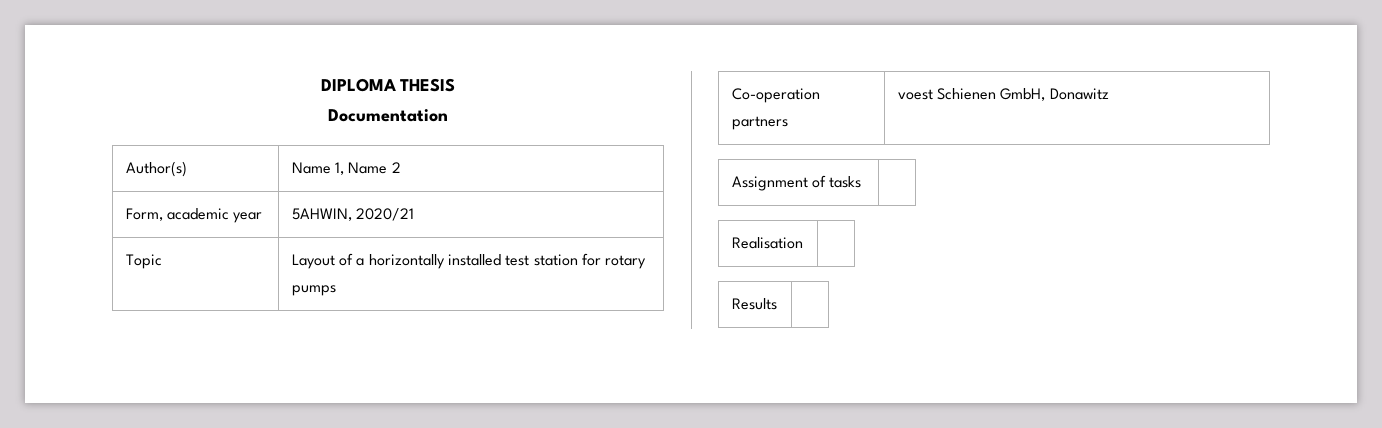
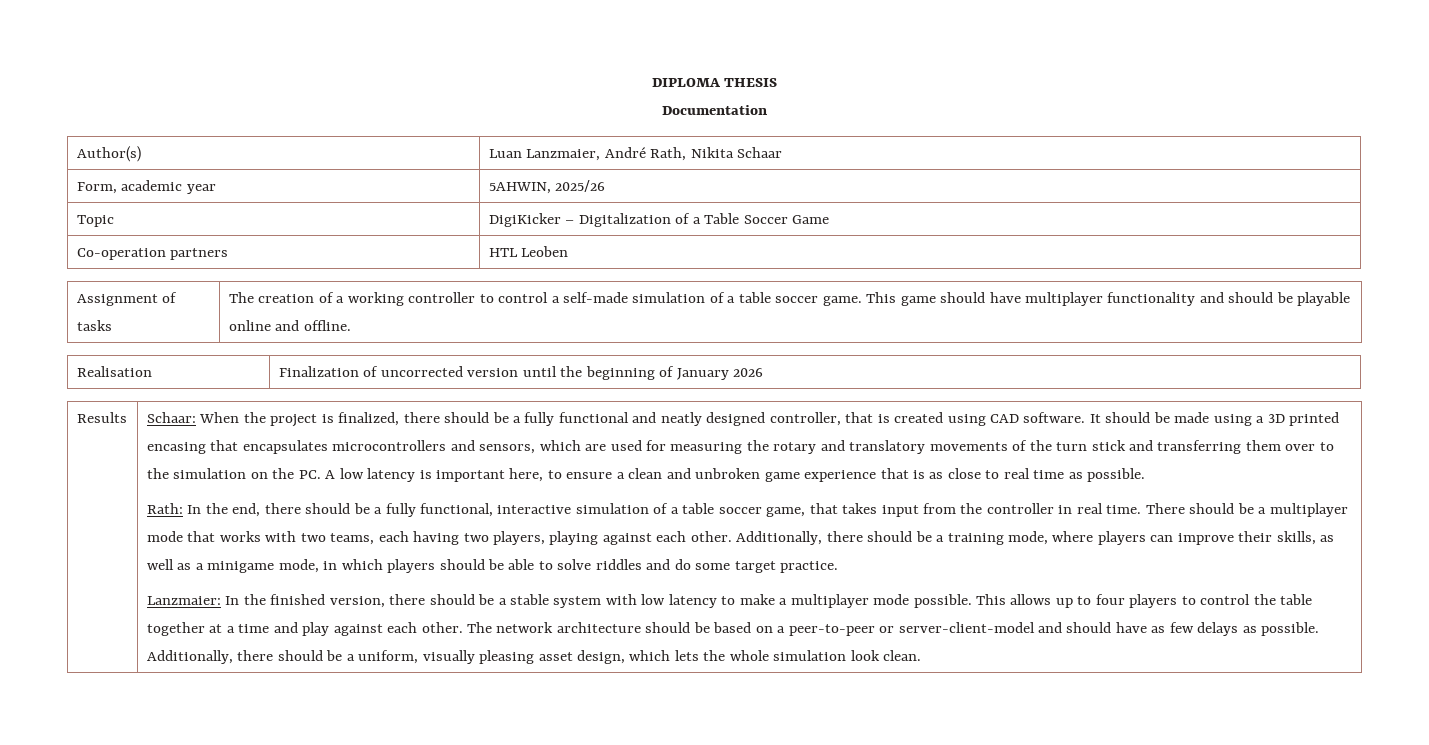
- Author(s) | Name 1, Name 2
+ Author(s) | Luan Lanzmaier, André Rath, Nikita Schaar
- Form, academic year | 5AHWIN, 2020/21
+ Form, academic year | 5AHWIN, 2025/26
- Topic | Layout of a horizontally installed test station for rotary pumps
- Co-operation partners | voest Schienen GmbH, Donawitz
- Assignment of tasks |
- Realisation |
- Results |
+ Topic | DigiKicker – Digitalization of a Table Soccer Game
+ Co-operation partners | HTL Leoben
+ Assignment of tasks | The creation of a working controller to control a self-made simulation of a table soccer game. This game should have multiplayer functionality and should be playable online and offline.
+ Realisation | Finalization of uncorrected version until the beginning of January 2026
+ Results | Schaar: When the project is finalized, there should be a fully functional and neatly designed controller, that is created using CAD software. It should be made using a 3D printed encasing that encapsulates microcontrollers and sensors, which are used for measuring the rotary and translatory movements of the turn stick and transferring them over to the simulation on the PC. A low latency is important here, to ensure a clean and unbroken game experience that is as close to real time as possible.
+ Rath: In the end, there should be a fully functional, interactive simulation of a table soccer game, that takes input from the controller in real time. There should be a multiplayer mode that works with two teams, each having two players, playing against each other. Additionally, there should be a training mode, where players can improve their skills, as well as a minigame mode, in which players should be able to solve riddles and do some target practice.
+ Lanzmaier: In the finished version, there should be a stable system with low latency to make a multiplayer mode possible. This allows up to four players to control the table together at a time and play against each other. The network architecture should be based on a peer-to-peer or server-client-model and should have as few delays as possible. Additionally, there should be a uniform, visually pleasing asset design, which lets the whole simulation look clean.

